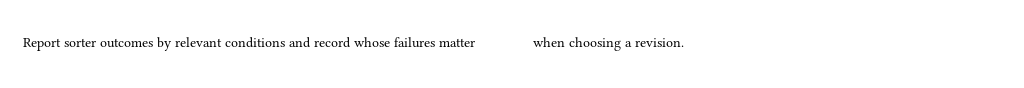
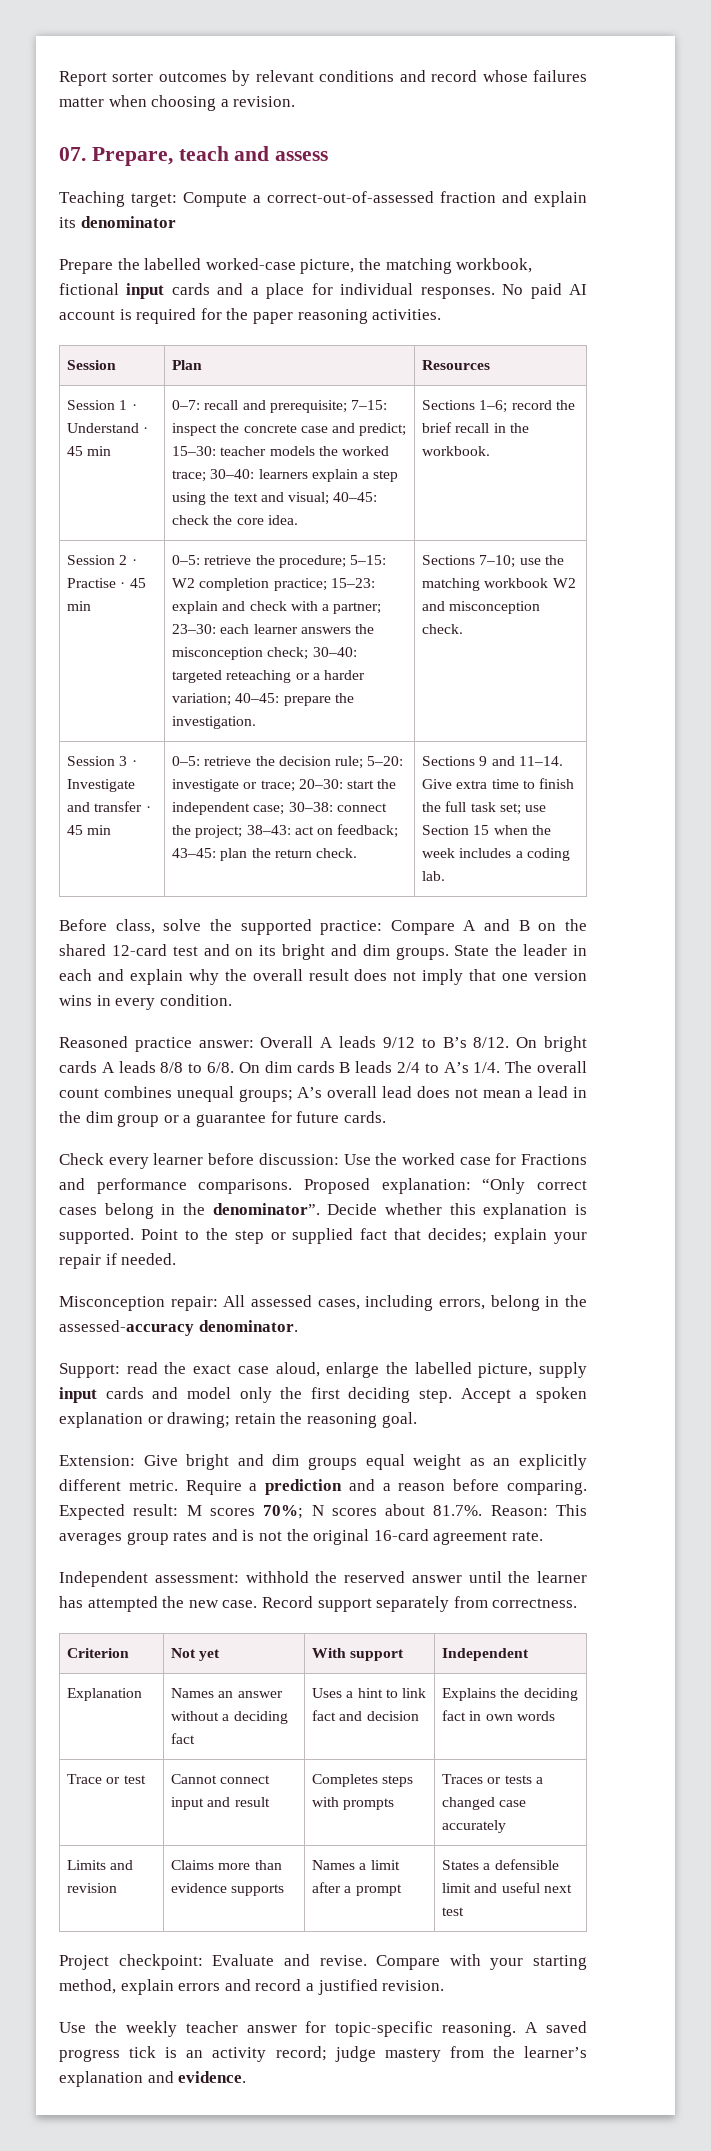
+ 07. Prepare, teach and assess
+ Teaching target: Compute a correct-out-of-assessed fraction and explain its denominator
+ Prepare the labelled worked-case picture, the matching workbook, fictional input cards and a place for individual responses. No paid AI account is required for the paper reasoning activities.
+ Session | Plan | Resources
+ Session 1 · Understand · 45 min | 0–7: recall and prerequisite; 7–15: inspect the concrete case and predict; 15–30: teacher models the worked trace; 30–40: learners explain a step using the text and visual; 40–45: check the core idea. | Sections 1–6; record the brief recall in the workbook.
+ Session 2 · Practise · 45 min | 0–5: retrieve the procedure; 5–15: W2 completion practice; 15–23: explain and check with a partner; 23–30: each learner answers the misconception check; 30–40: targeted reteaching or a harder variation; 40–45: prepare the investigation. | Sections 7–10; use the matching workbook W2 and misconception check.
+ Session 3 · Investigate and transfer · 45 min | 0–5: retrieve the decision rule; 5–20: investigate or trace; 20–30: start the independent case; 30–38: connect the project; 38–43: act on feedback; 43–45: plan the return check. | Sections 9 and 11–14. Give extra time to finish the full task set; use Section 15 when the week includes a coding lab.
+ Before class, solve the supported practice: Compare A and B on the shared 12-card test and on its bright and dim groups. State the leader in each and explain why the overall result does not imply that one version wins in every condition.
+ Reasoned practice answer: Overall A leads 9/12 to B’s 8/12. On bright cards A leads 8/8 to 6/8. On dim cards B leads 2/4 to A’s 1/4. The overall count combines unequal groups; A’s overall lead does not mean a lead in the dim group or a guarantee for future cards.
+ Check every learner before discussion: Use the worked case for Fractions and performance comparisons. Proposed explanation: “Only correct cases belong in the denominator”. Decide whether this explanation is supported. Point to the step or supplied fact that decides; explain your repair if needed.
+ Misconception repair: All assessed cases, including errors, belong in the assessed-accuracy denominator.
+ Support: read the exact case aloud, enlarge the labelled picture, supply input cards and model only the first deciding step. Accept a spoken explanation or drawing; retain the reasoning goal.
+ Extension: Give bright and dim groups equal weight as an explicitly different metric. Require a prediction and a reason before comparing. Expected result: M scores 70%; N scores about 81.7%. Reason: This averages group rates and is not the original 16-card agreement rate.
+ Independent assessment: withhold the reserved answer until the learner has attempted the new case. Record support separately from correctness.
+ Criterion | Not yet | With support | Independent
+ Explanation | Names an answer without a deciding fact | Uses a hint to link fact and decision | Explains the deciding fact in own words
+ Trace or test | Cannot connect input and result | Completes steps with prompts | Traces or tests a changed case accurately
+ Limits and revision | Claims more than evidence supports | Names a limit after a prompt | States a defensible limit and useful next test
+ Project checkpoint: Evaluate and revise. Compare with your starting method, explain errors and record a justified revision.
+ Use the weekly teacher answer for topic-specific reasoning. A saved progress tick is an activity record; judge mastery from the learner’s explanation and evidence.

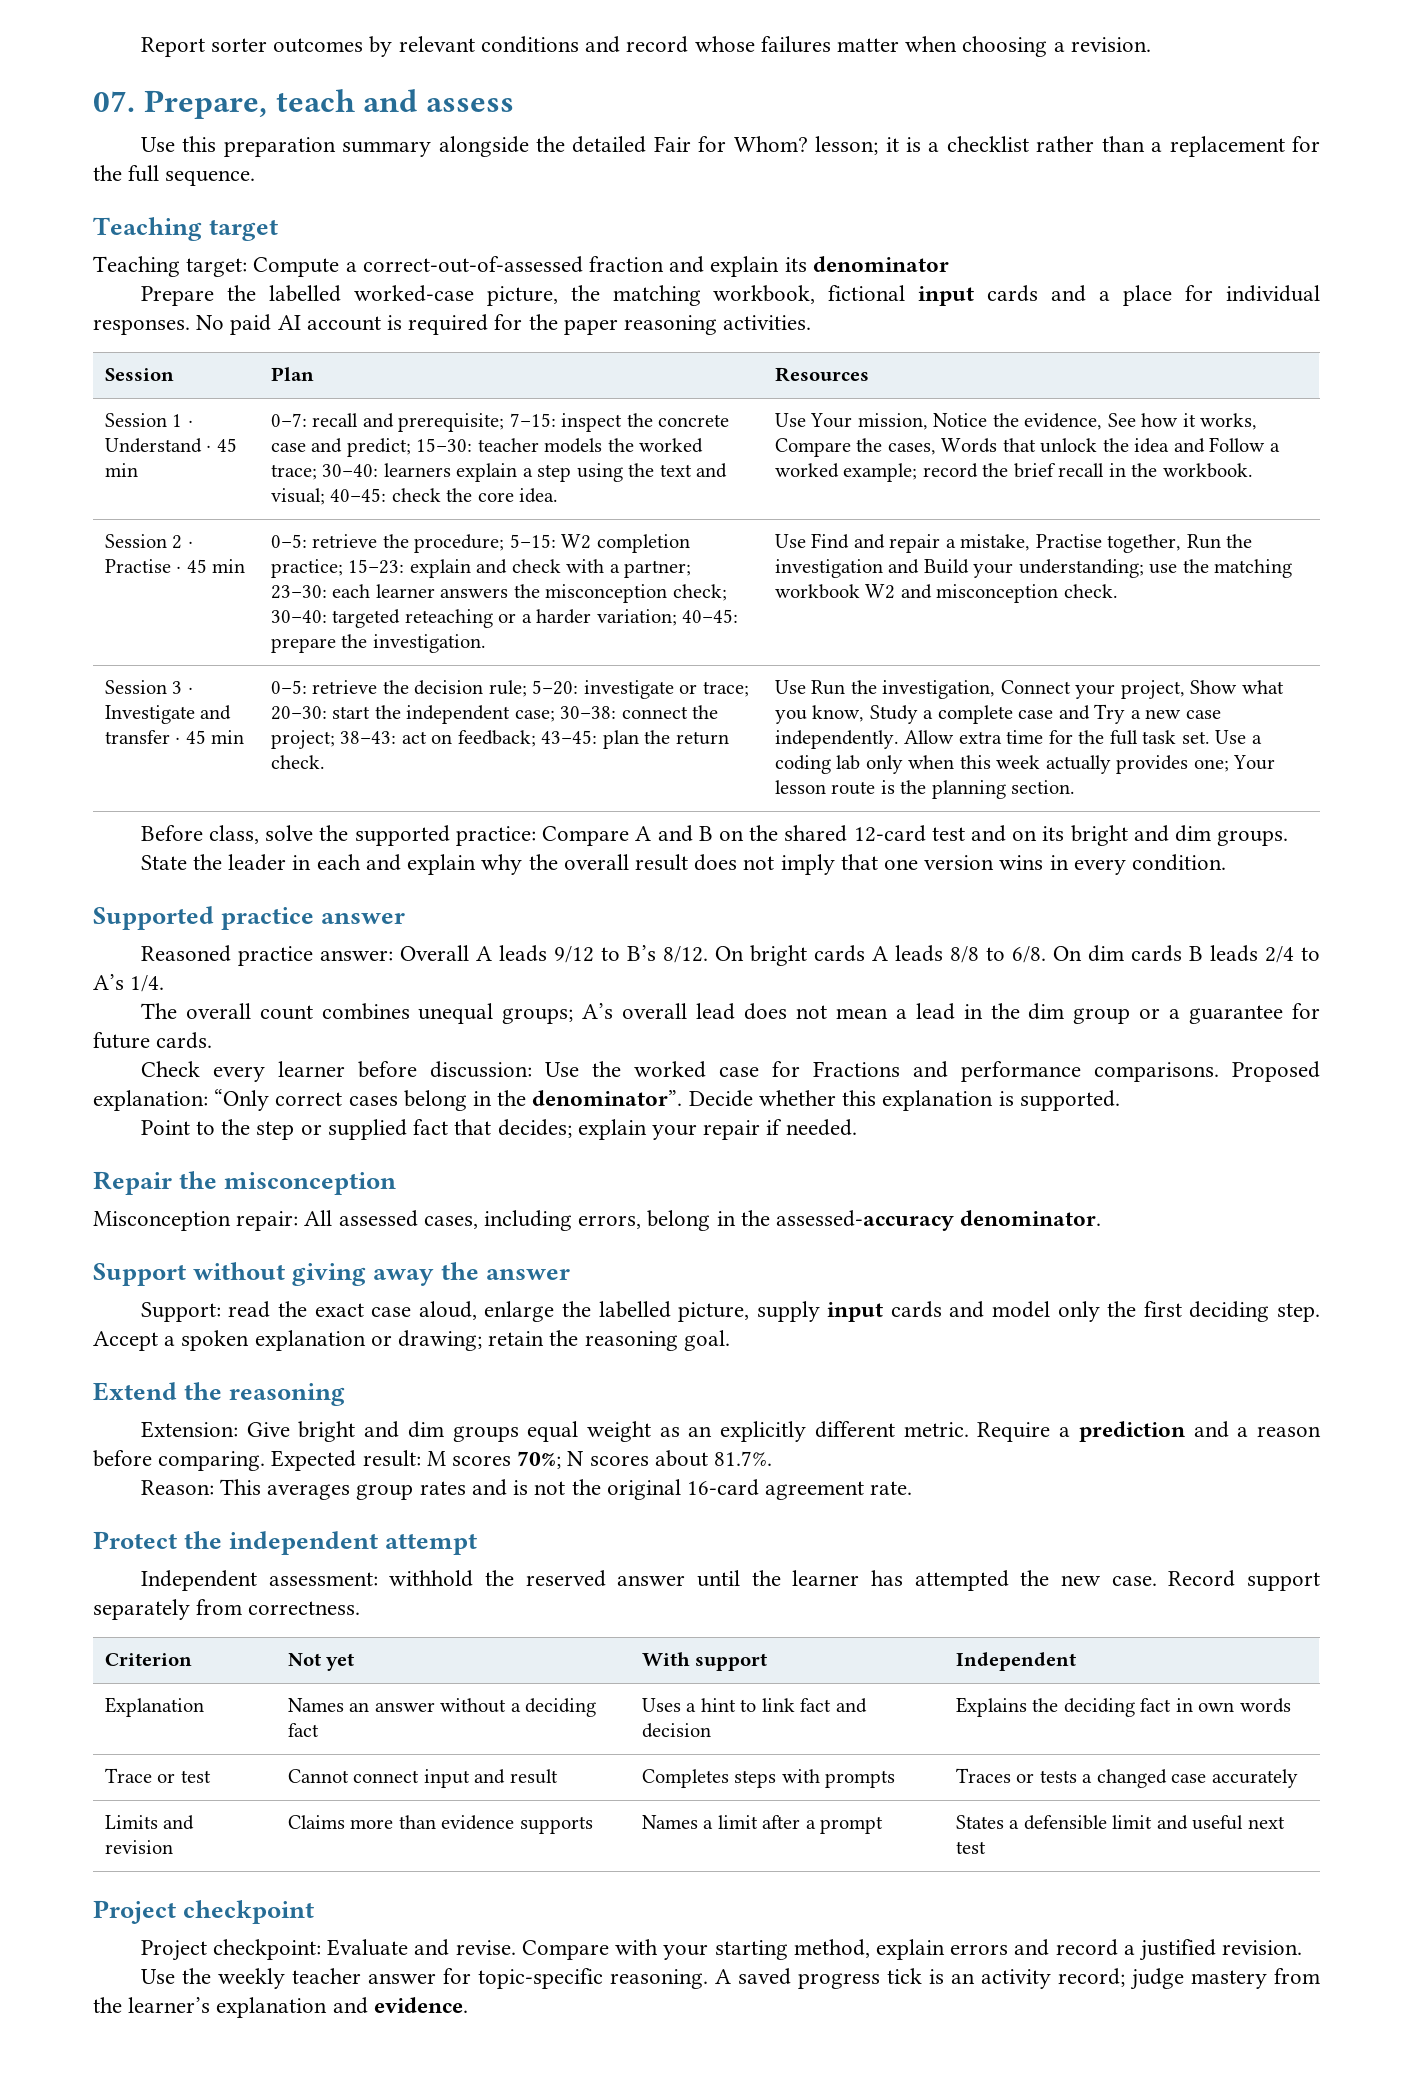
+ Use this preparation summary alongside the detailed Fair for Whom? lesson; it is a checklist rather than a replacement for the full sequence.
+ Teaching target
- Sections 1–6; record the brief recall in the workbook.
+ Use Your mission, Notice the evidence, See how it works, Compare the cases, Words that unlock the idea and Follow a worked example; record the brief recall in the workbook.
- Sections 7–10; use the matching workbook W2 and misconception check.
+ Use Find and repair a mistake, Practise together, Run the investigation and Build your understanding; use the matching workbook W2 and misconception check.
- Sections 9 and 11–14. Give extra time to finish the full task set; use Section 15 when the week includes a coding lab.
+ Use Run the investigation, Connect your project, Show what you know, Study a complete case and Try a new case independently. Allow extra time for the full task set. Use a coding lab only when this week actually provides one; Your lesson route is the planning section.
- Before class, solve the supported practice: Compare A and B on the shared 12-card test and on its bright and dim groups. State the leader in each and explain why the overall result does not imply that one version wins in every condition.
+ Before class, solve the supported practice: Compare A and B on the shared 12-card test and on its bright and dim groups.
+ State the leader in each and explain why the overall result does not imply that one version wins in every condition.
+ Supported practice answer
- On dim cards B leads 2/4 to A’s 1/4. The overall count combines unequal groups; A’s overall lead does not mean a lead in the dim group or a guarantee for future cards.
+ On dim cards B leads 2/4 to A’s 1/4.
+ The overall count combines unequal groups; A’s overall lead does not mean a lead in the dim group or a guarantee for future cards.
- Decide whether this explanation is supported. Point to the step or supplied fact that decides; explain your repair if needed.
+ Decide whether this explanation is supported.
+ Point to the step or supplied fact that decides; explain your repair if needed.
+ Repair the misconception
+ Support without giving away the answer
+ Extend the reasoning
- Expected result: M scores 70%; N scores about 81.7%. Reason: This averages group rates and is not the original 16-card agreement rate.
+ Expected result: M scores 70%; N scores about 81.7%.
+ Reason: This averages group rates and is not the original 16-card agreement rate.
+ Protect the independent attempt
+ Project checkpoint

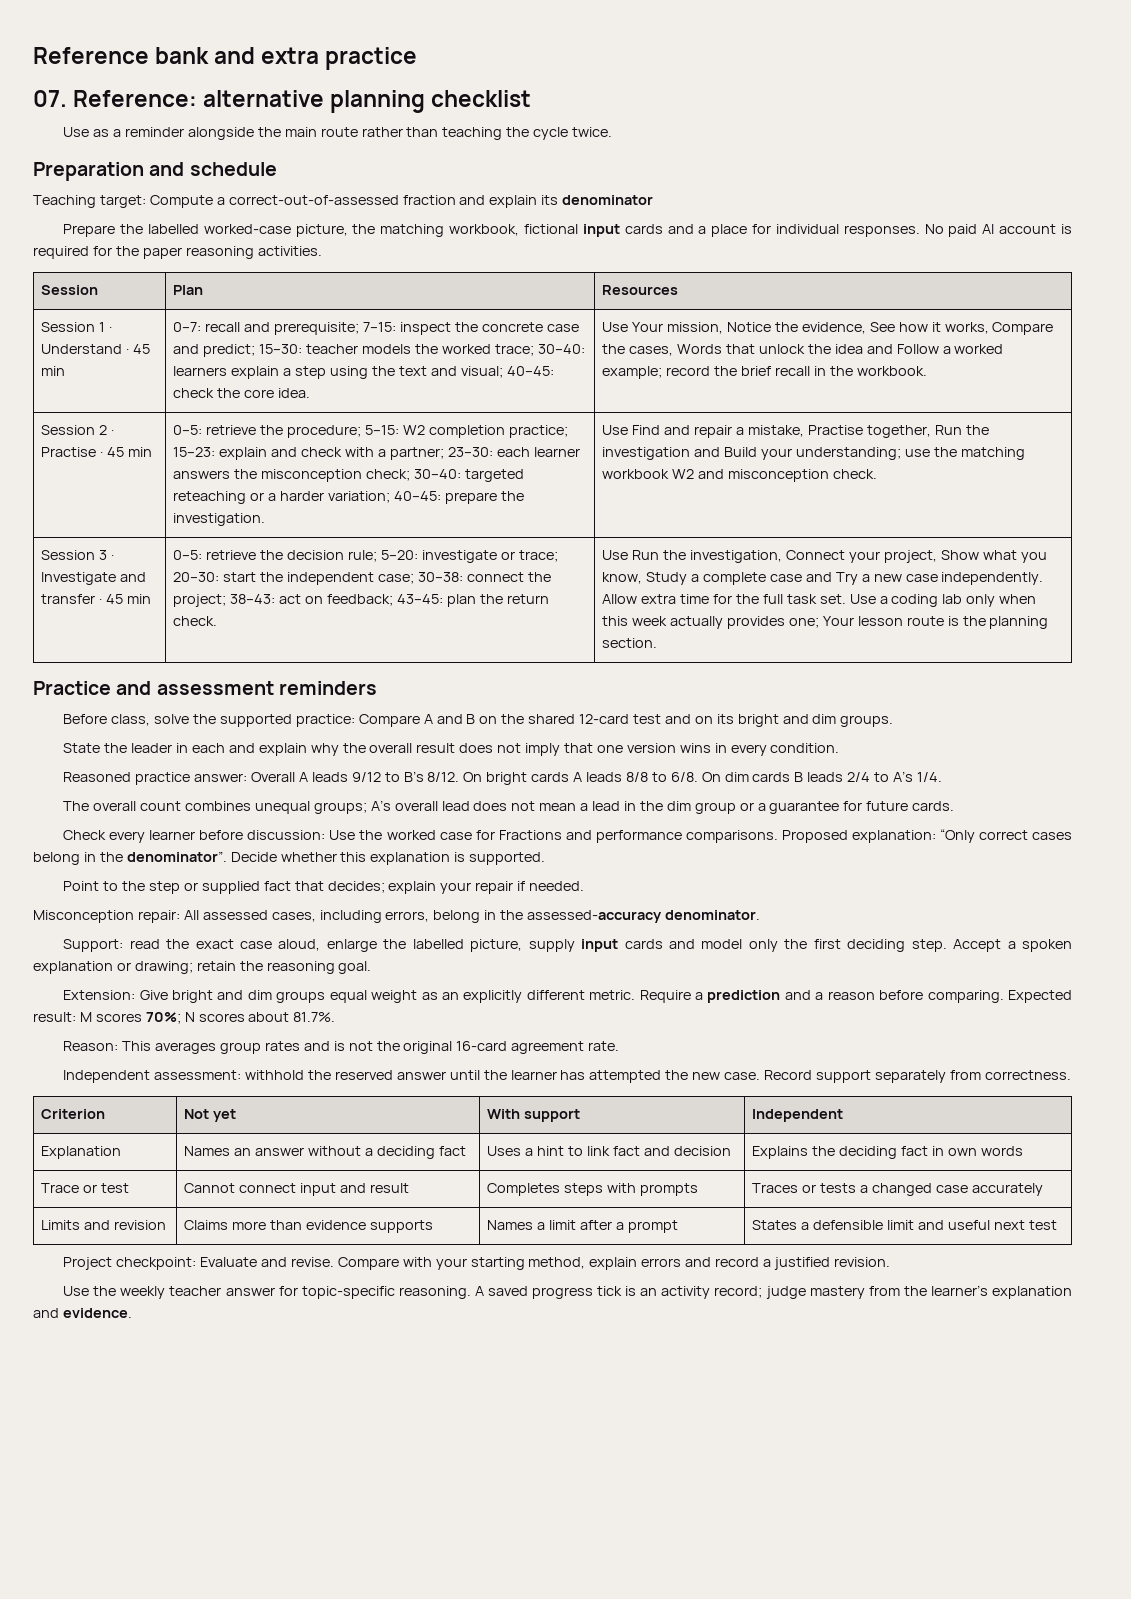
- Report sorter outcomes by relevant conditions and record whose failures matter when choosing a revision.
- 07. Prepare, teach and assess
- Use this preparation summary alongside the detailed Fair for Whom? lesson; it is a checklist rather than a replacement for the full sequence.
- Teaching target
+ Reference bank and extra practice
+ 07. Reference: alternative planning checklist
+ Use as a reminder alongside the main route rather than teaching the cycle twice.
+ Preparation and schedule
+ Practice and assessment reminders
- Supported practice answer
- Repair the misconception
- Support without giving away the answer
- Extend the reasoning
- Protect the independent attempt
- Project checkpoint

